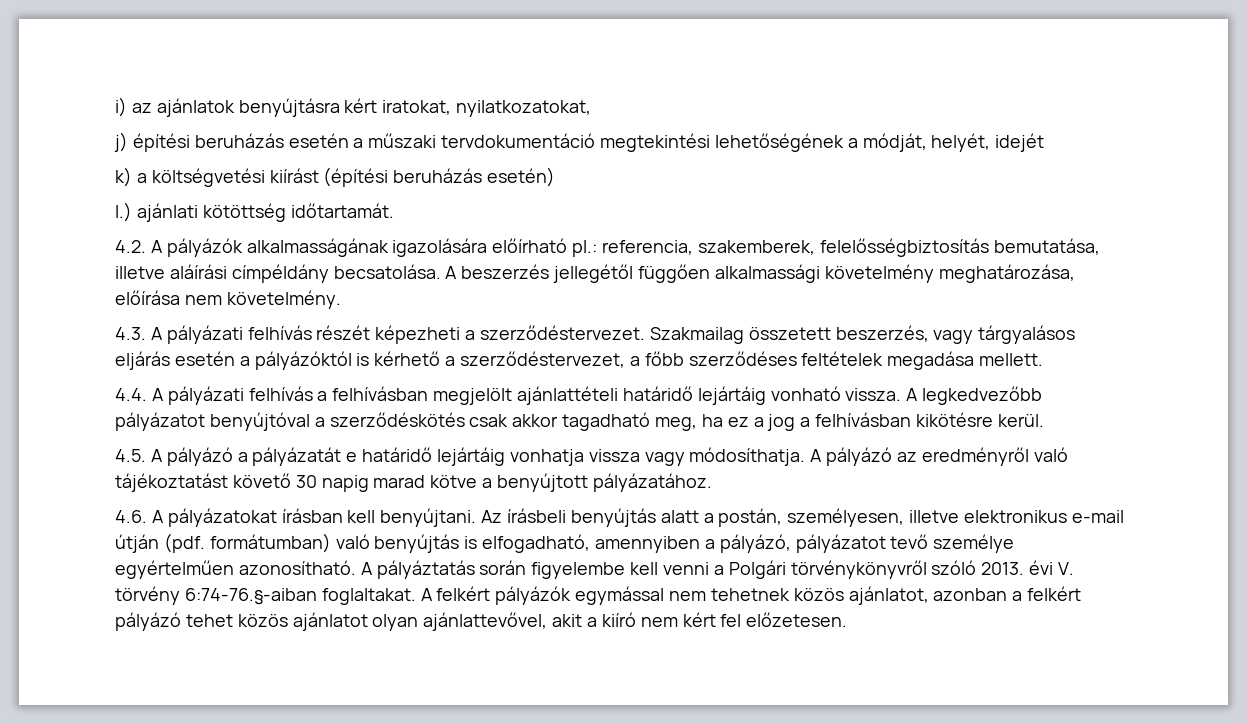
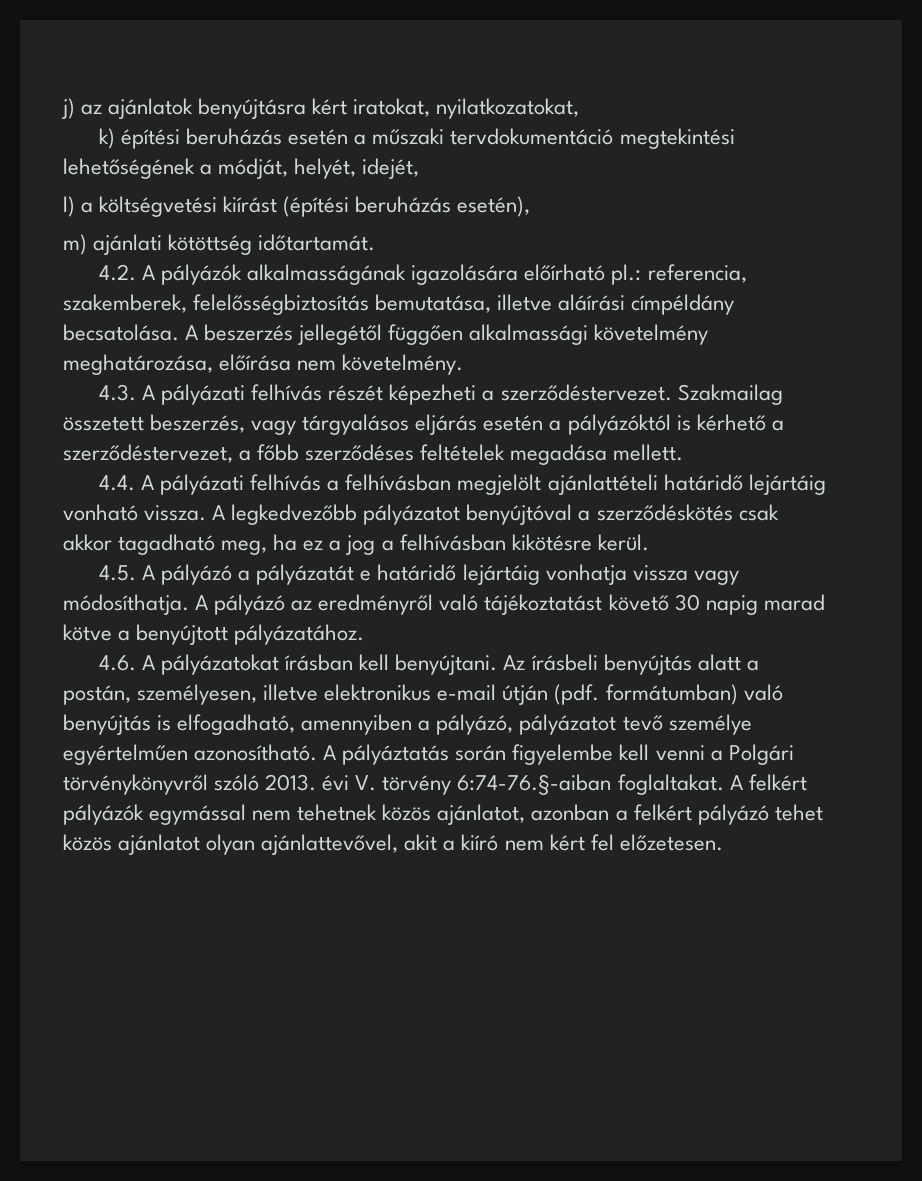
- i) az ajánlatok benyújtásra kért iratokat, nyilatkozatokat,
+ j) az ajánlatok benyújtásra kért iratokat, nyilatkozatokat,
- j) építési beruházás esetén a műszaki tervdokumentáció megtekintési lehetőségének a módját, helyét, idejét
- k) a költségvetési kiírást (építési beruházás esetén)
- l.) ajánlati kötöttség időtartamát.
+ k) építési beruházás esetén a műszaki tervdokumentáció megtekintési lehetőségének a módját, helyét, idejét,
+ l) a költségvetési kiírást (építési beruházás esetén),
+ m) ajánlati kötöttség időtartamát.

